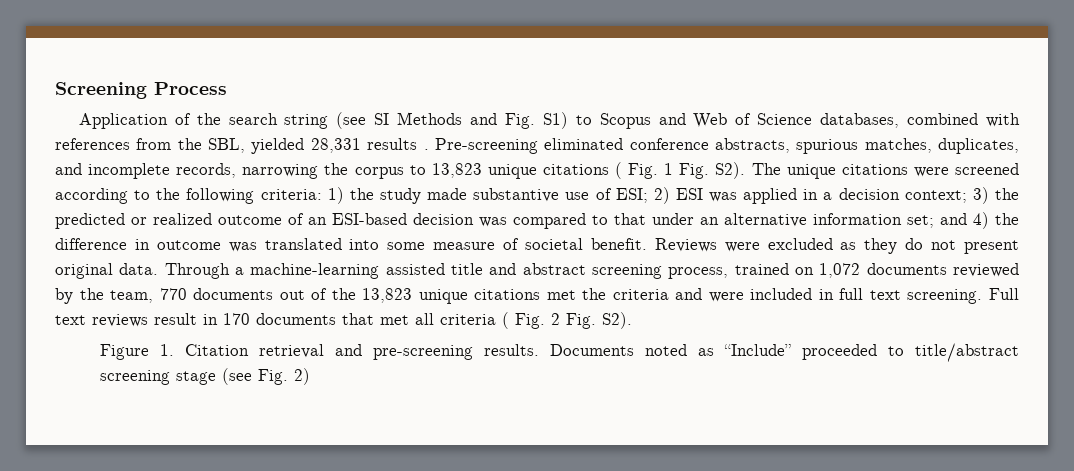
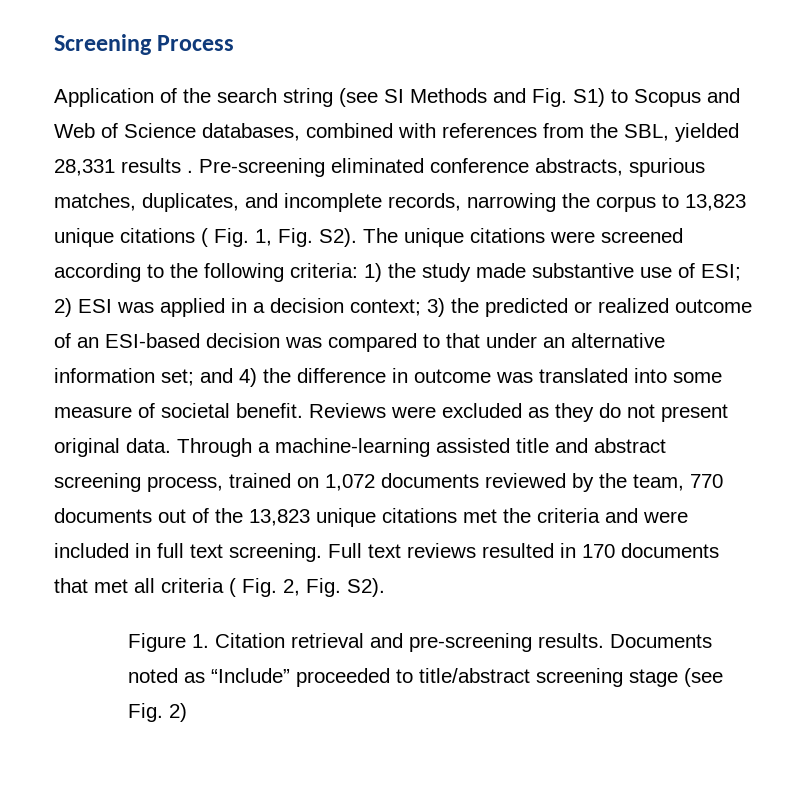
- Pre-screening eliminated conference abstracts, spurious matches, duplicates, and incomplete records, narrowing the corpus to 13,823 unique citations ( Fig. 1 Fig. S2). The unique citations were screened according to the following criteria:
+ Pre-screening eliminated conference abstracts, spurious matches, duplicates, and incomplete records, narrowing the corpus to 13,823 unique citations ( Fig. 1, Fig. S2). The unique citations were screened according to the following criteria:
- Full text reviews result in 170 documents that met all criteria ( Fig. 2 Fig. S2).
+ Full text reviews resulted in 170 documents that met all criteria ( Fig. 2, Fig. S2).

